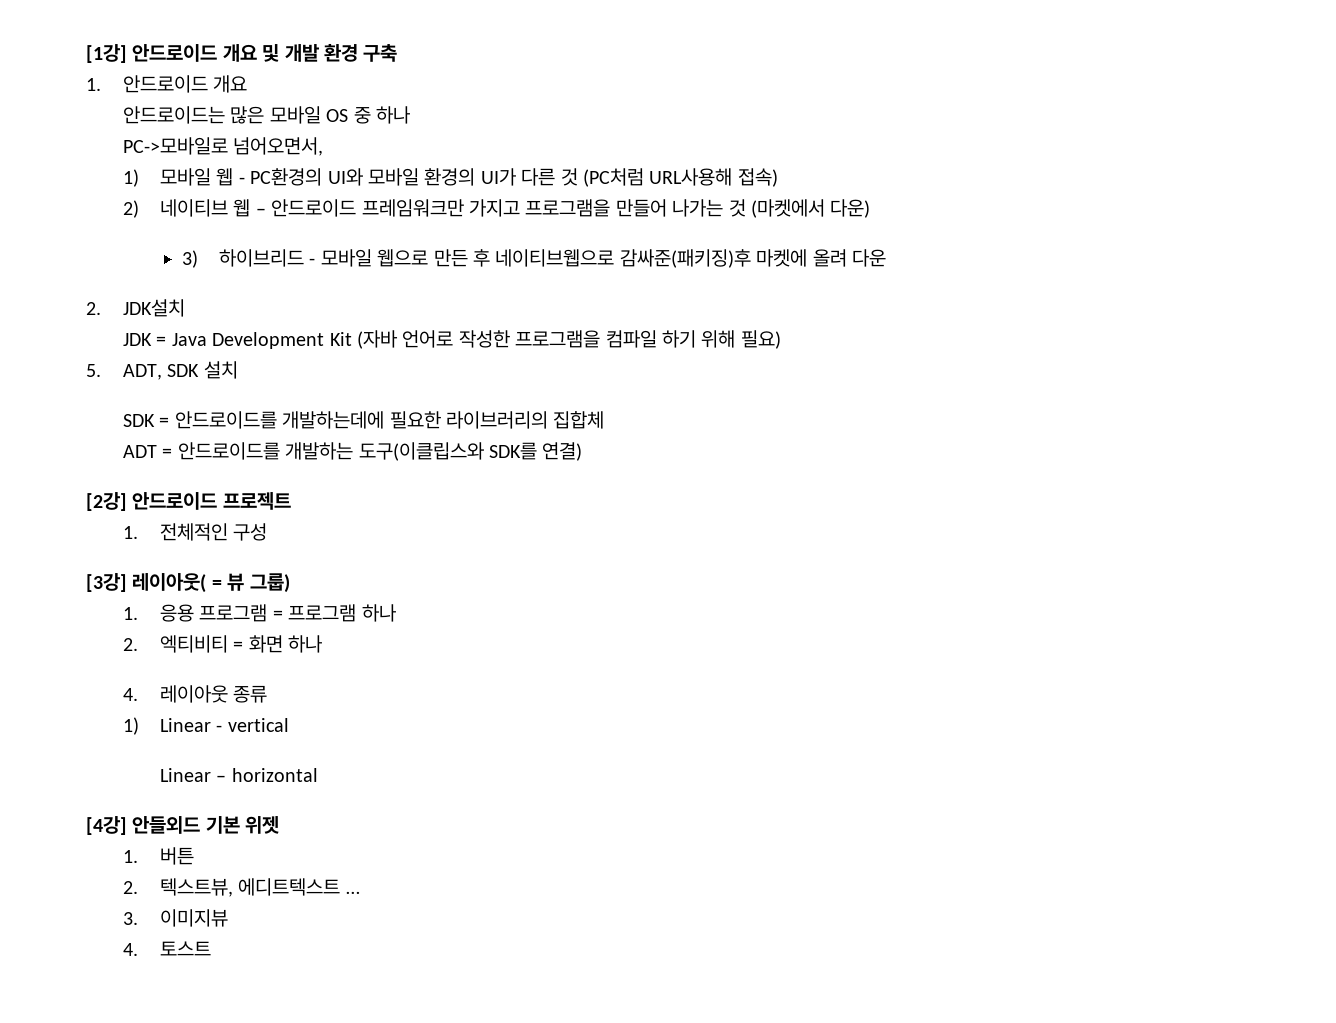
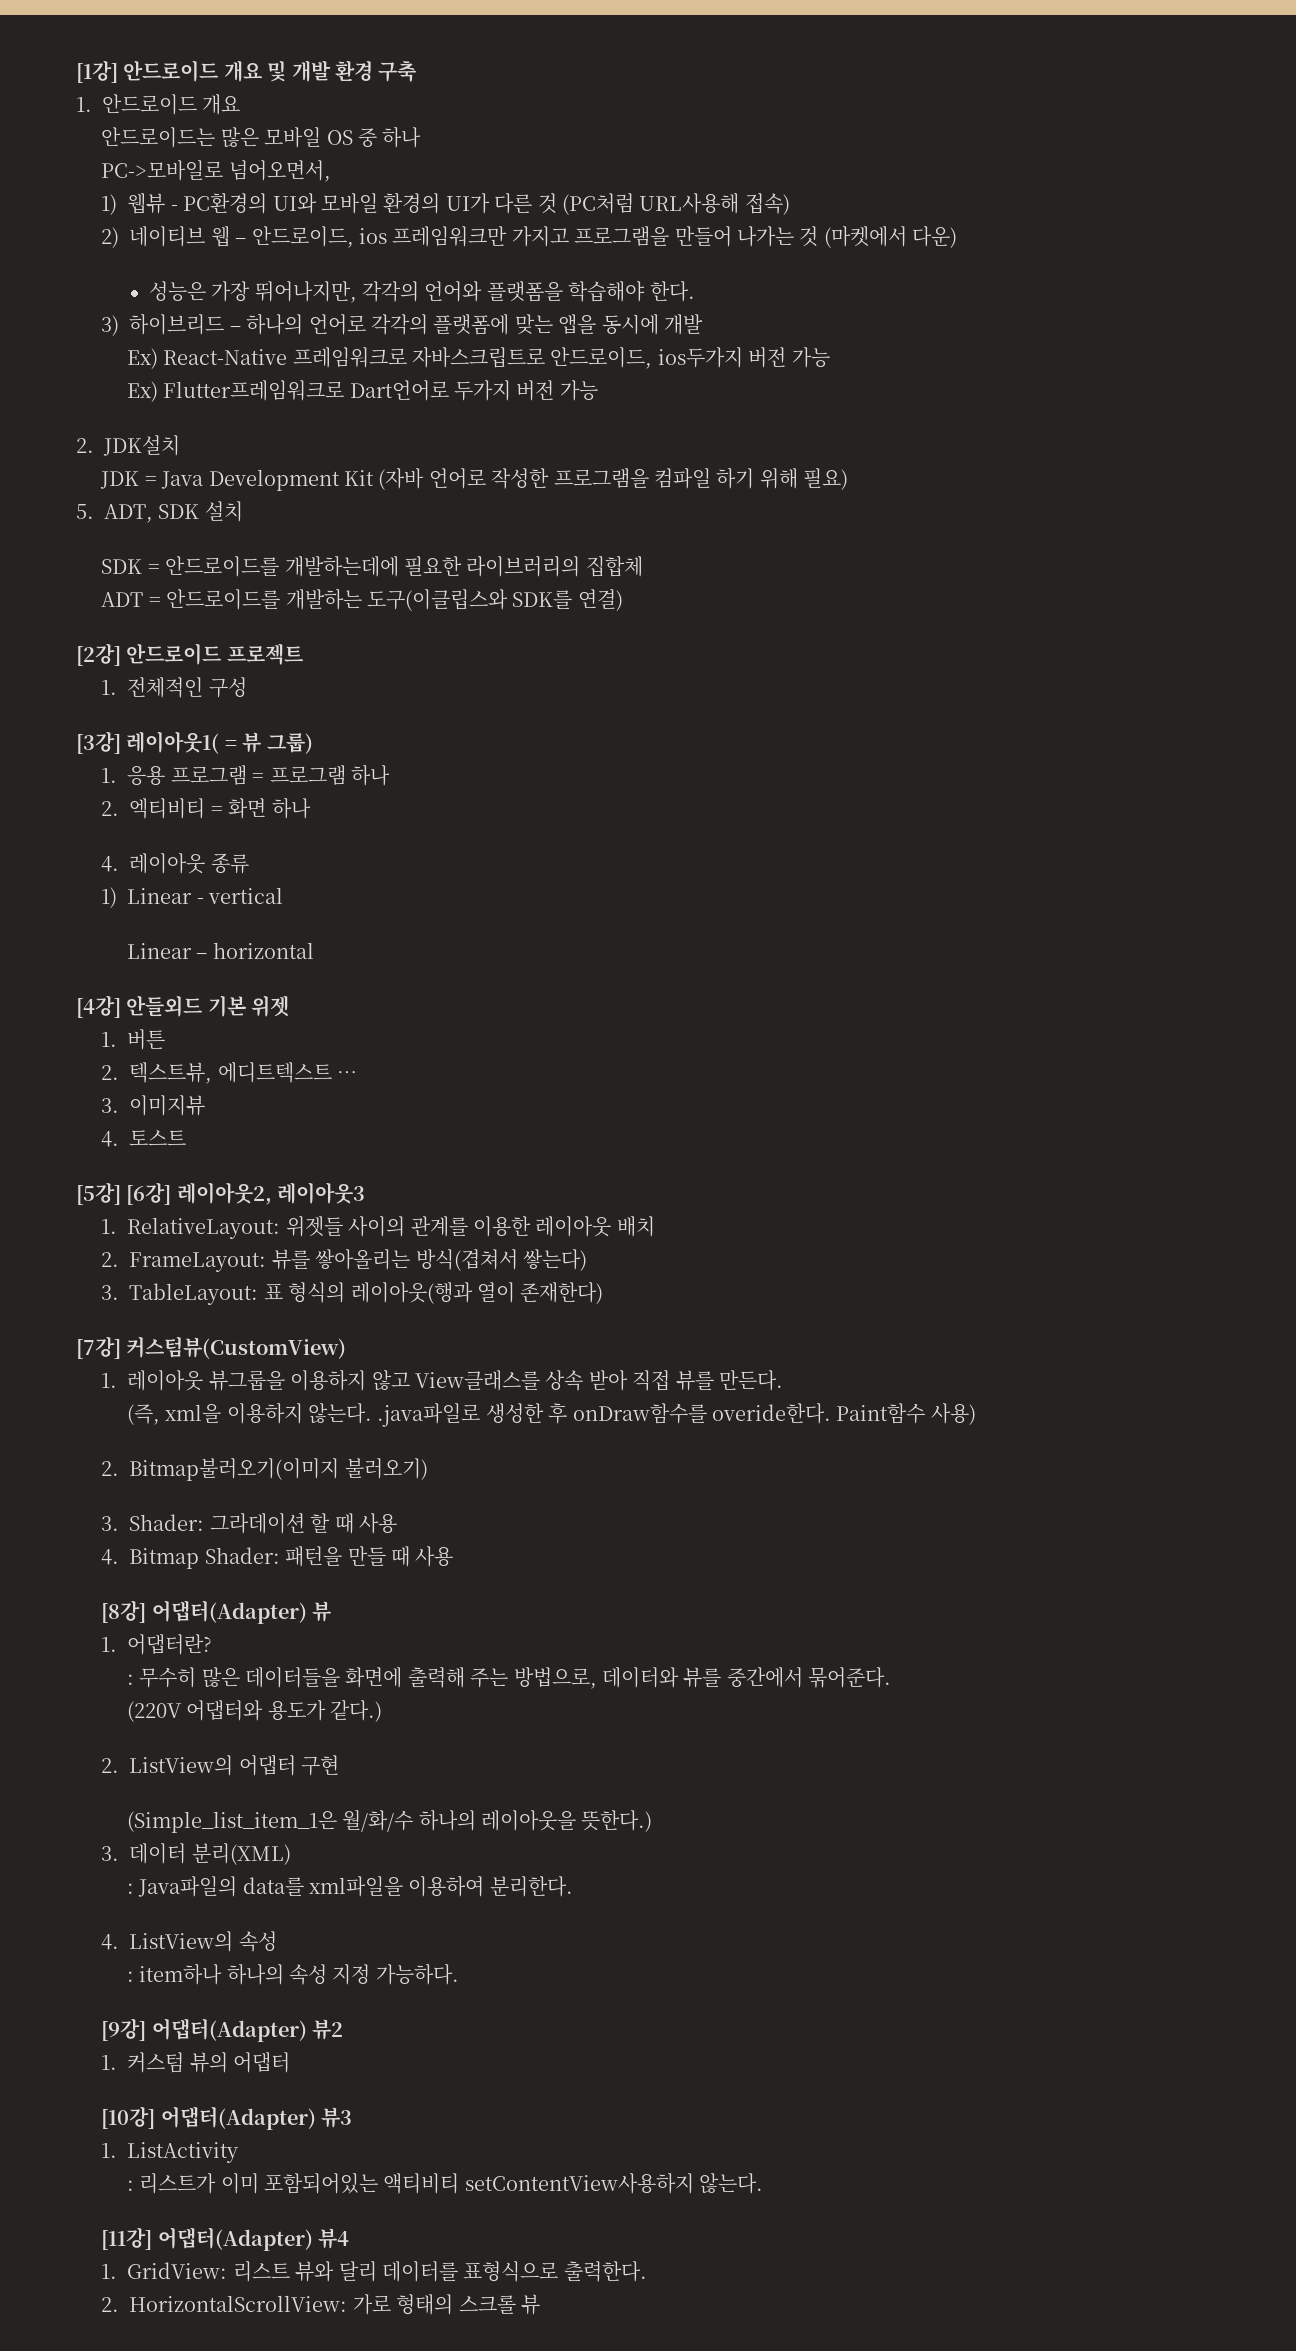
- 1) 모바일 웹 - PC환경의 UI와 모바일 환경의 UI가 다른 것 (PC처럼 URL사용해 접속)
+ 1) 웹뷰 - PC환경의 UI와 모바일 환경의 UI가 다른 것 (PC처럼 URL사용해 접속)
- 2) 네이티브 웹 – 안드로이드 프레임워크만 가지고 프로그램을 만들어 나가는 것 (마켓에서 다운)
+ 2) 네이티브 웹 – 안드로이드, ios 프레임워크만 가지고 프로그램을 만들어 나가는 것 (마켓에서 다운)
- 3) 하이브리드 - 모바일 웹으로 만든 후 네이티브웹으로 감싸준(패키징)후 마켓에 올려 다운
+ 성능은 가장 뛰어나지만, 각각의 언어와 플랫폼을 학습해야 한다.
+ 3) 하이브리드 – 하나의 언어로 각각의 플랫폼에 맞는 앱을 동시에 개발
+ Ex) React-Native 프레임워크로 자바스크립트로 안드로이드, ios두가지 버전 가능
+ Ex) Flutter프레임워크로 Dart언어로 두가지 버전 가능
- [3강] 레이아웃( = 뷰 그룹)
+ [3강] 레이아웃1( = 뷰 그룹)
+ [5강] [6강] 레이아웃2, 레이아웃3
+ 1. RelativeLayout: 위젯들 사이의 관계를 이용한 레이아웃 배치
+ 2. FrameLayout: 뷰를 쌓아올리는 방식(겹쳐서 쌓는다)
+ 3. TableLayout: 표 형식의 레이아웃(행과 열이 존재한다)
+ [7강] 커스텀뷰(CustomView)
+ 1. 레이아웃 뷰그룹을 이용하지 않고 View클래스를 상속 받아 직접 뷰를 만든다.
+ (즉, xml을 이용하지 않는다. .java파일로 생성한 후 onDraw함수를 overide한다. Paint함수 사용)
+ 2. Bitmap불러오기(이미지 불러오기)
+ 3. Shader: 그라데이션 할 때 사용
+ 4. Bitmap Shader: 패턴을 만들 때 사용
+ [8강] 어댑터(Adapter) 뷰
+ 1. 어댑터란?
+ : 무수히 많은 데이터들을 화면에 출력해 주는 방법으로, 데이터와 뷰를 중간에서 묶어준다.
+ (220V 어댑터와 용도가 같다.)
+ 2. ListView의 어댑터 구현
+ (Simple_list_item_1은 월/화/수 하나의 레이아웃을 뜻한다.)
+ 3. 데이터 분리(XML)
+ : Java파일의 data를 xml파일을 이용하여 분리한다.
+ 4. ListView의 속성
+ : item하나 하나의 속성 지정 가능하다.
+ [9강] 어댑터(Adapter) 뷰2
+ 1. 커스텀 뷰의 어댑터
+ [10강] 어댑터(Adapter) 뷰3
+ 1. ListActivity
+ : 리스트가 이미 포함되어있는 액티비티 setContentView사용하지 않는다.
+ [11강] 어댑터(Adapter) 뷰4
+ 1. GridView: 리스트 뷰와 달리 데이터를 표형식으로 출력한다.
+ 2. HorizontalScrollView: 가로 형태의 스크롤 뷰

